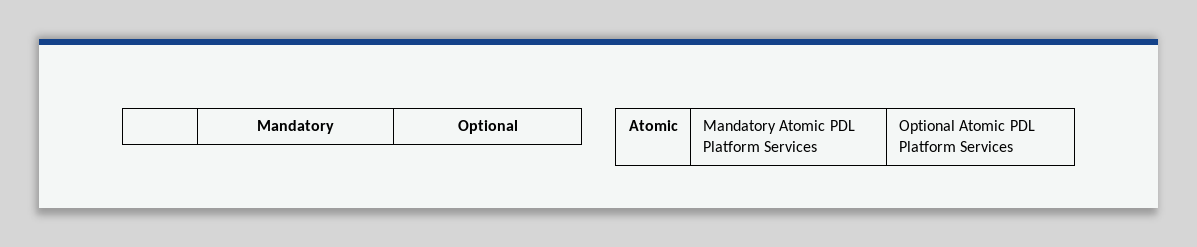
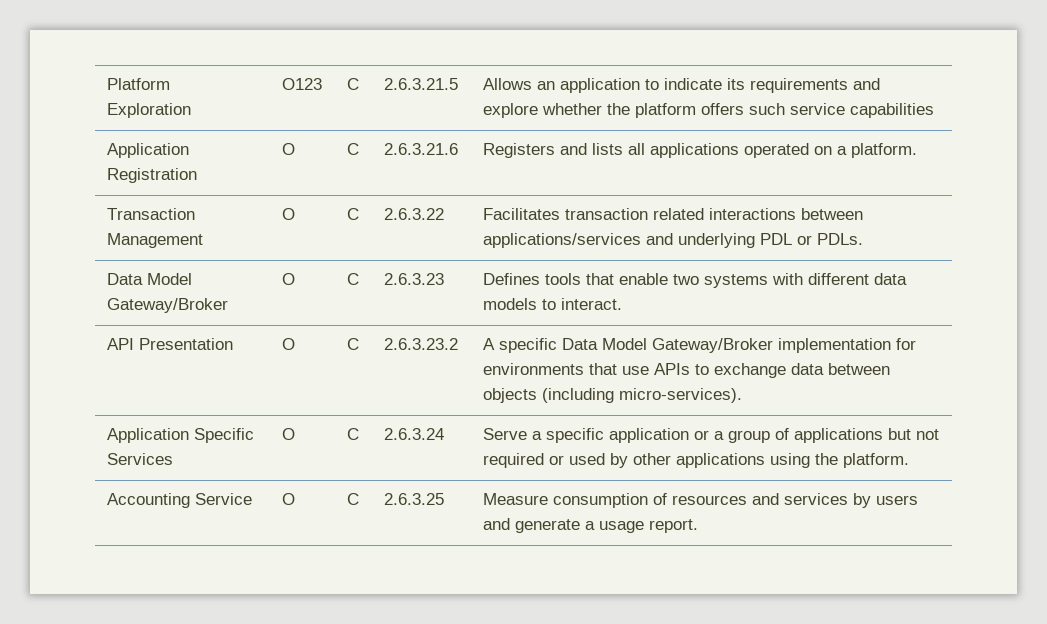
- | Mandatory | Optional
- Atomic | Mandatory Atomic PDL Platform Services | Optional Atomic PDL Platform Services
+ Platform Exploration | O123 | C | 2.6.3.21.5 | Allows an application to indicate its requirements and explore whether the platform offers such service capabilities
+ Application Registration | O | C | 2.6.3.21.6 | Registers and lists all applications operated on a platform.
+ Transaction Management | O | C | 2.6.3.22 | Facilitates transaction related interactions between applications/services and underlying PDL or PDLs.
+ Data Model Gateway/Broker | O | C | 2.6.3.23 | Defines tools that enable two systems with different data models to interact.
+ API Presentation | O | C | 2.6.3.23.2 | A specific Data Model Gateway/Broker implementation for environments that use APIs to exchange data between objects (including micro-services).
+ Application Specific Services | O | C | 2.6.3.24 | Serve a specific application or a group of applications but not required or used by other applications using the platform.
+ Accounting Service | O | C | 2.6.3.25 | Measure consumption of resources and services by users and generate a usage report.

